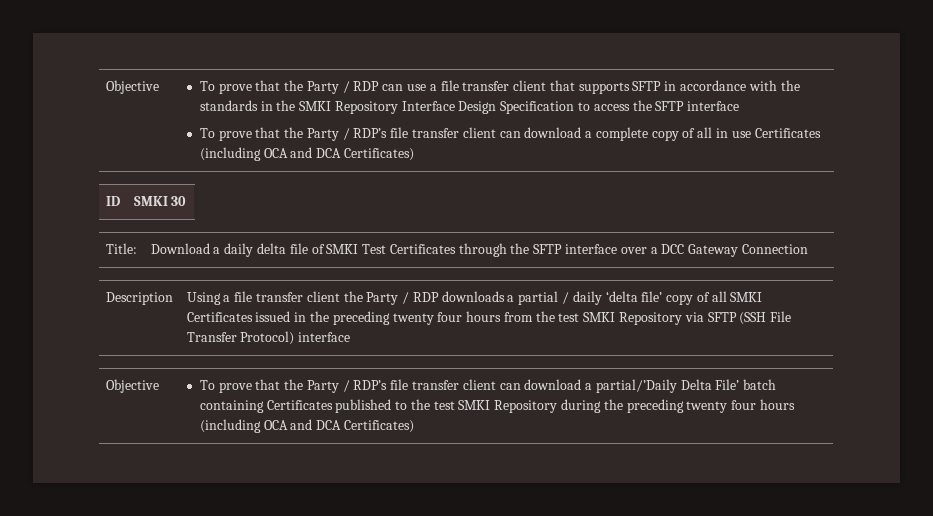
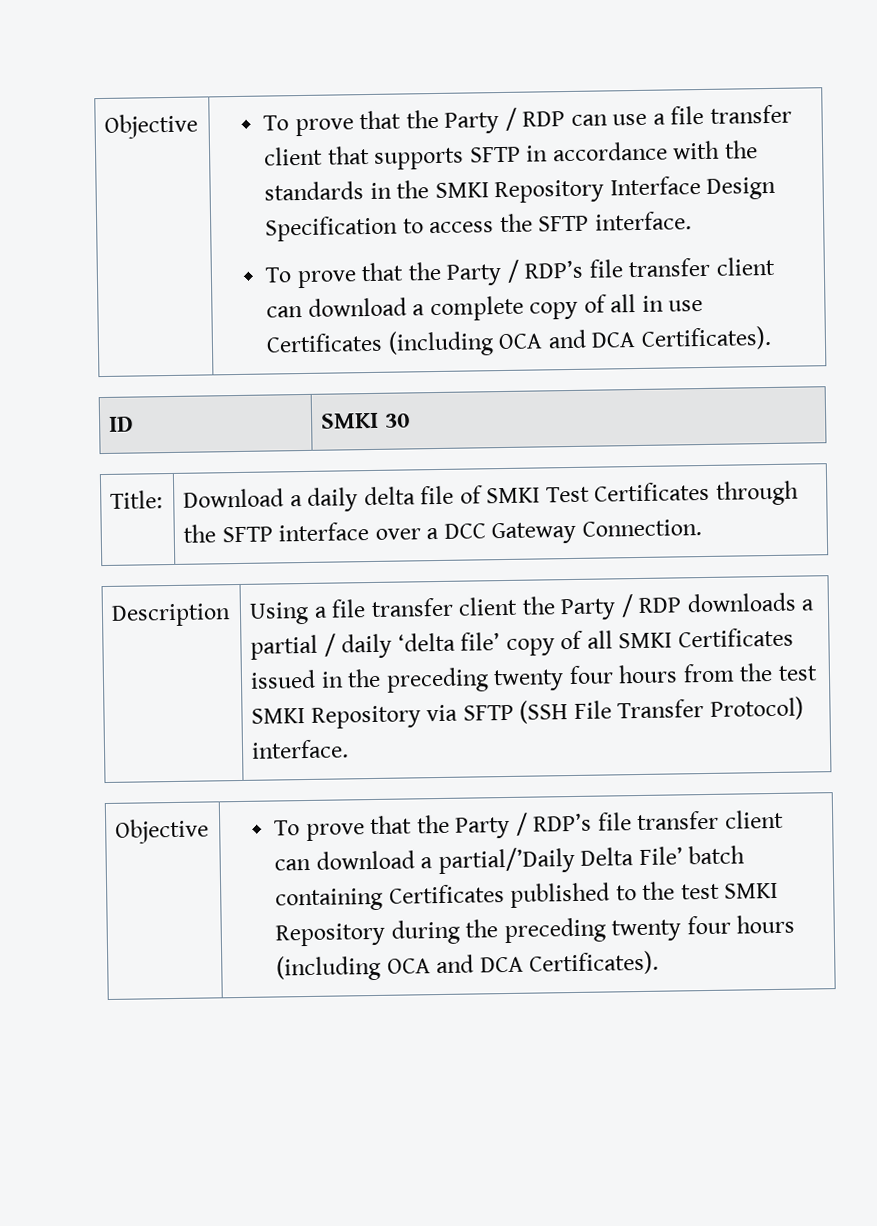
- To prove that the Party / RDP can use a file transfer client that supports SFTP in accordance with the standards in the SMKI Repository Interface Design Specification to access the SFTP interface
+ To prove that the Party / RDP can use a file transfer client that supports SFTP in accordance with the standards in the SMKI Repository Interface Design Specification to access the SFTP interface.
- To prove that the Party / RDP’s file transfer client can download a complete copy of all in use Certificates (including OCA and DCA Certificates)
+ To prove that the Party / RDP’s file transfer client can download a complete copy of all in use Certificates (including OCA and DCA Certificates).
- Title: | Download a daily delta file of SMKI Test Certificates through the SFTP interface over a DCC Gateway Connection
+ Title: | Download a daily delta file of SMKI Test Certificates through the SFTP interface over a DCC Gateway Connection.
- Using a file transfer client the Party / RDP downloads a partial / daily ‘delta file’ copy of all SMKI Certificates issued in the preceding twenty four hours from the test SMKI Repository via SFTP (SSH File Transfer Protocol) interface
+ Using a file transfer client the Party / RDP downloads a partial / daily ‘delta file’ copy of all SMKI Certificates issued in the preceding twenty four hours from the test SMKI Repository via SFTP (SSH File Transfer Protocol) interface.
- Objective | To prove that the Party / RDP’s file transfer client can download a partial/’Daily Delta File’ batch containing Certificates published to the test SMKI Repository during the preceding twenty four hours (including OCA and DCA Certificates)
+ Objective | To prove that the Party / RDP’s file transfer client can download a partial/’Daily Delta File’ batch containing Certificates published to the test SMKI Repository during the preceding twenty four hours (including OCA and DCA Certificates).

